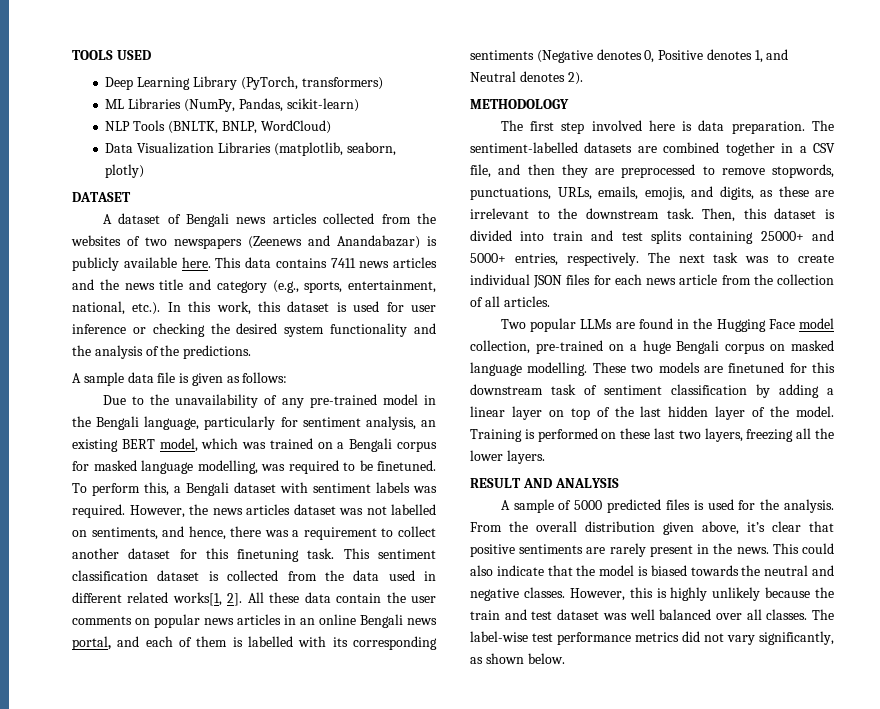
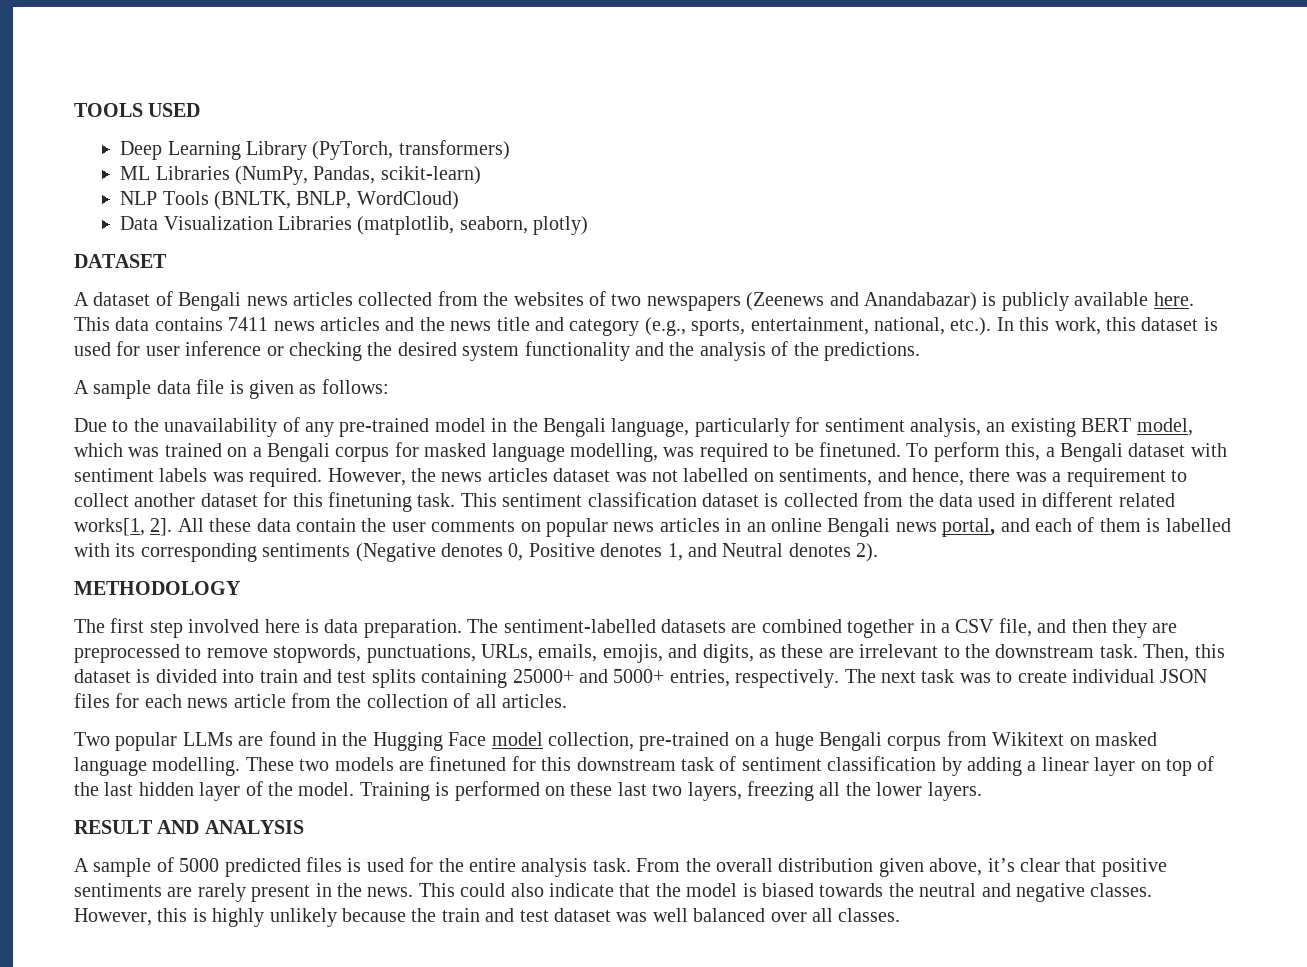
- Two popular LLMs are found in the Hugging Face model collection, pre-trained on a huge Bengali corpus on masked language modelling.
+ Two popular LLMs are found in the Hugging Face model collection, pre-trained on a huge Bengali corpus from Wikitext on masked language modelling.
- A sample of 5000 predicted files is used for the analysis.
+ A sample of 5000 predicted files is used for the entire analysis task.
- The label-wise test performance metrics did not vary significantly, as shown below.

